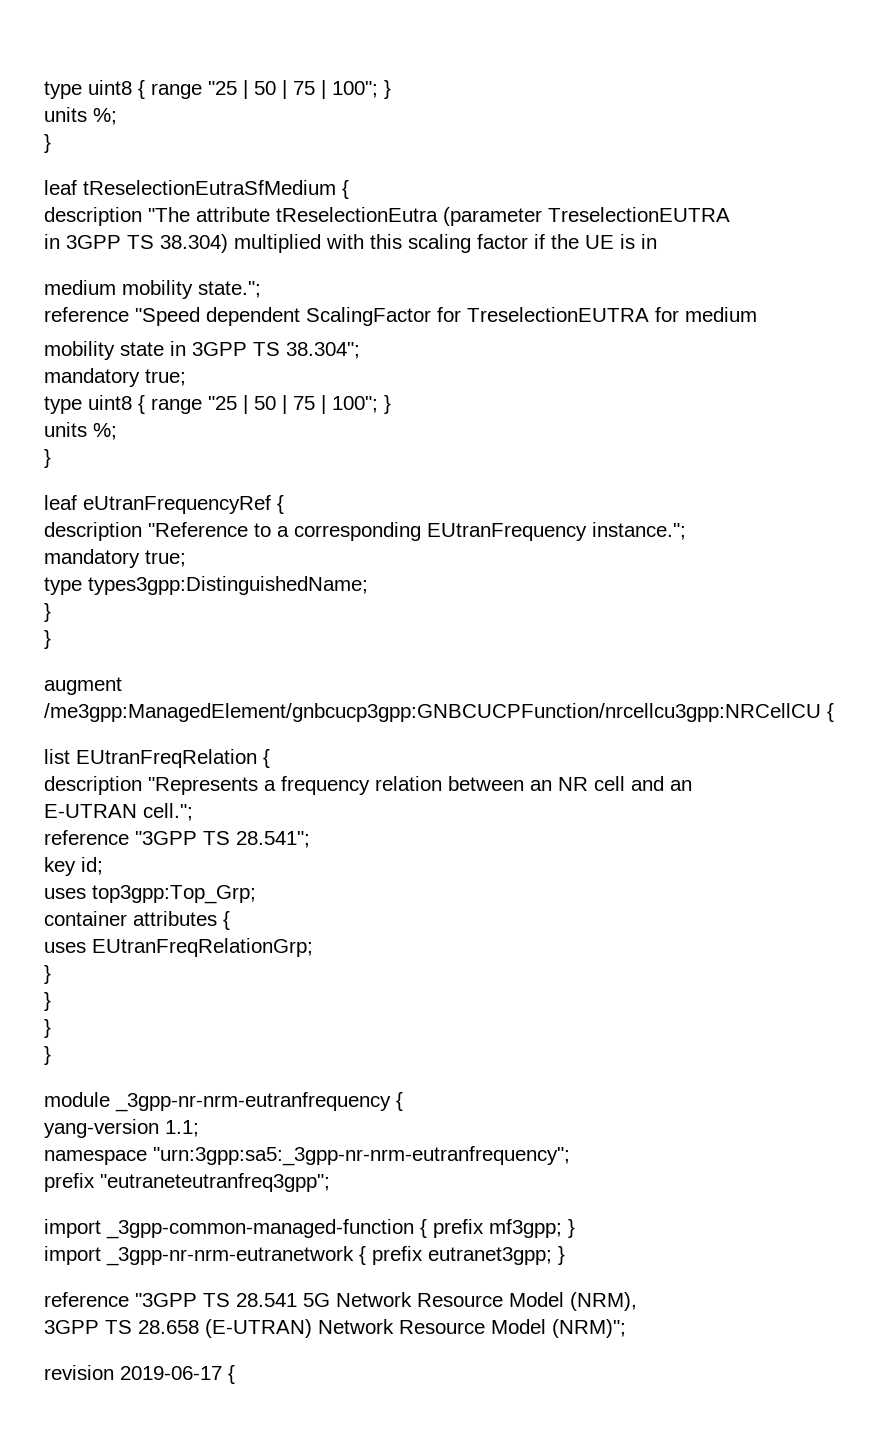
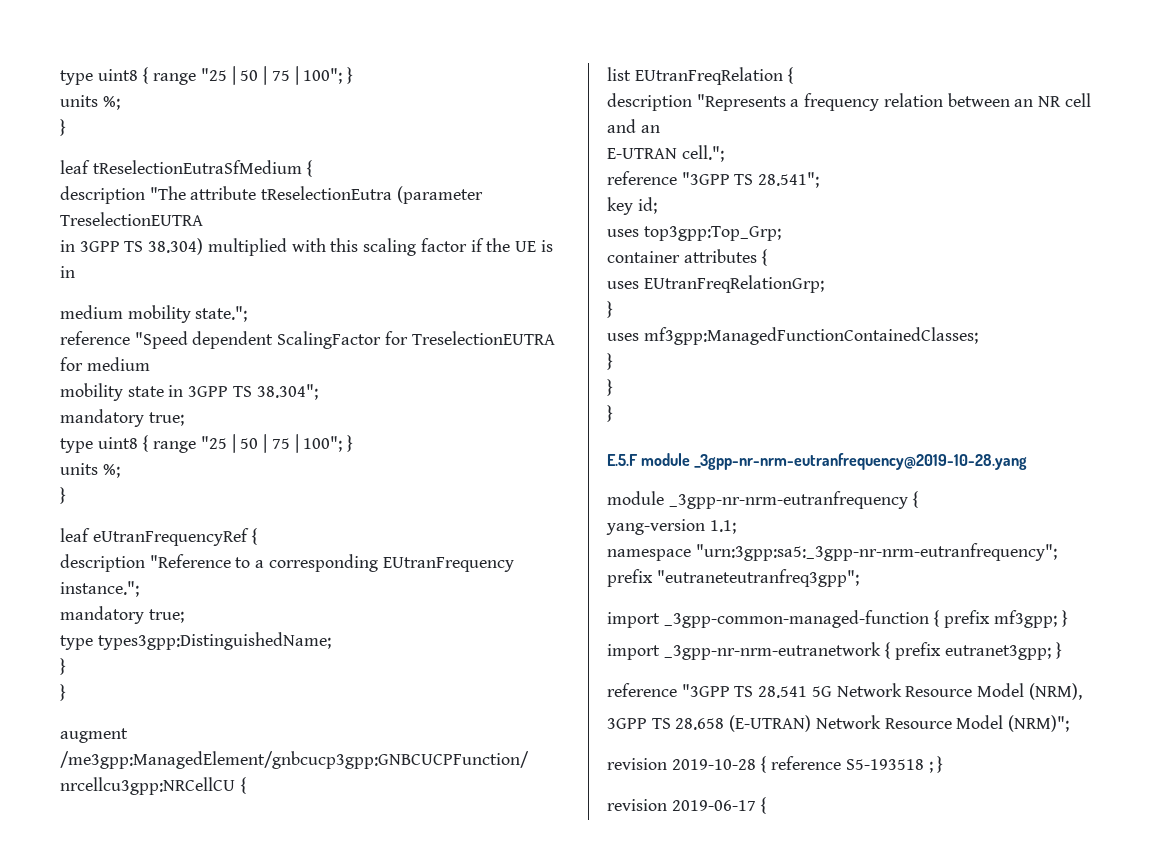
  uses EUtranFreqRelationGrp;
+ }
+ uses mf3gpp:ManagedFunctionContainedClasses;
  }
  }
  }
- }
+ E.5.F module _3gpp-nr-nrm-eutranfrequency@2019-10-28.yang
+ revision 2019-10-28 { reference S5-193518 ; }

